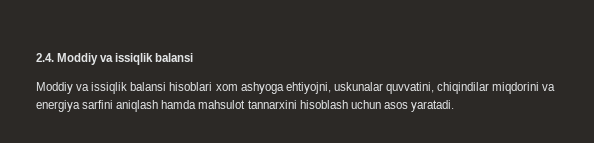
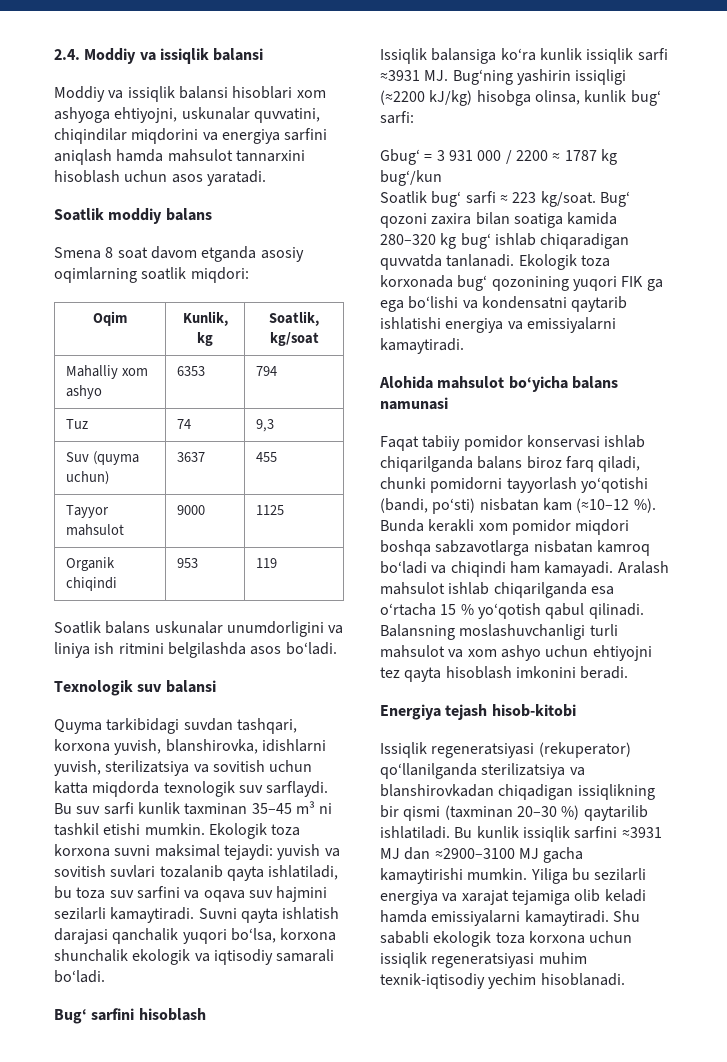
+ Soatlik moddiy balans
+ Smena 8 soat davom etganda asosiy oqimlarning soatlik miqdori:
+ Oqim | Kunlik, kg | Soatlik, kg/soat
+ Mahalliy xom ashyo | 6353 | 794
+ Tuz | 74 | 9,3
+ Suv (quyma uchun) | 3637 | 455
+ Tayyor mahsulot | 9000 | 1125
+ Organik chiqindi | 953 | 119
+ Soatlik balans uskunalar unumdorligini va liniya ish ritmini belgilashda asos bo‘ladi.
+ Texnologik suv balansi
+ Quyma tarkibidagi suvdan tashqari, korxona yuvish, blanshirovka, idishlarni yuvish, sterilizatsiya va sovitish uchun katta miqdorda texnologik suv sarflaydi. Bu suv sarfi kunlik taxminan 35–45 m³ ni tashkil etishi mumkin. Ekologik toza korxona suvni maksimal tejaydi: yuvish va sovitish suvlari tozalanib qayta ishlatiladi, bu toza suv sarfini va oqava suv hajmini sezilarli kamaytiradi. Suvni qayta ishlatish darajasi qanchalik yuqori bo‘lsa, korxona shunchalik ekologik va iqtisodiy samarali bo‘ladi.
+ Bug‘ sarfini hisoblash
+ Issiqlik balansiga ko‘ra kunlik issiqlik sarfi ≈3931 MJ. Bug‘ning yashirin issiqligi (≈2200 kJ/kg) hisobga olinsa, kunlik bug‘ sarfi:
+ Gbug‘ = 3 931 000 / 2200 ≈ 1787 kg bug‘/kun
+ Soatlik bug‘ sarfi ≈ 223 kg/soat. Bug‘ qozoni zaxira bilan soatiga kamida 280–320 kg bug‘ ishlab chiqaradigan quvvatda tanlanadi. Ekologik toza korxonada bug‘ qozonining yuqori FIK ga ega bo‘lishi va kondensatni qaytarib ishlatishi energiya va emissiyalarni kamaytiradi.
+ Alohida mahsulot bo‘yicha balans namunasi
+ Faqat tabiiy pomidor konservasi ishlab chiqarilganda balans biroz farq qiladi, chunki pomidorni tayyorlash yo‘qotishi (bandi, po‘sti) nisbatan kam (≈10–12 %). Bunda kerakli xom pomidor miqdori boshqa sabzavotlarga nisbatan kamroq bo‘ladi va chiqindi ham kamayadi. Aralash mahsulot ishlab chiqarilganda esa o‘rtacha 15 % yo‘qotish qabul qilinadi. Balansning moslashuvchanligi turli mahsulot va xom ashyo uchun ehtiyojni tez qayta hisoblash imkonini beradi.
+ Energiya tejash hisob-kitobi
+ Issiqlik regeneratsiyasi (rekuperator) qo‘llanilganda sterilizatsiya va blanshirovkadan chiqadigan issiqlikning bir qismi (taxminan 20–30 %) qaytarilib ishlatiladi. Bu kunlik issiqlik sarfini ≈3931 MJ dan ≈2900–3100 MJ gacha kamaytirishi mumkin. Yiliga bu sezilarli energiya va xarajat tejamiga olib keladi hamda emissiyalarni kamaytiradi. Shu sababli ekologik toza korxona uchun issiqlik regeneratsiyasi muhim texnik-iqtisodiy yechim hisoblanadi.

